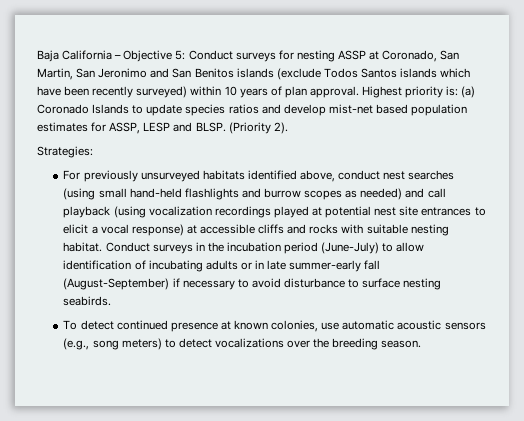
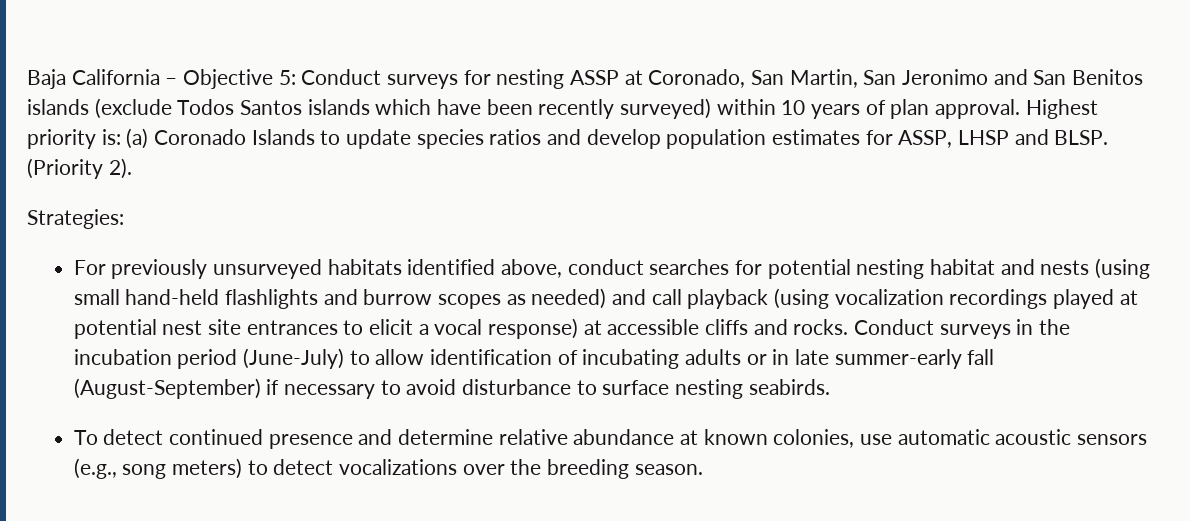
- Highest priority is: (a) Coronado Islands to update species ratios and develop mist-net based population estimates for ASSP, LESP and BLSP.
+ Highest priority is: (a) Coronado Islands to update species ratios and develop population estimates for ASSP, LHSP and BLSP.
- For previously unsurveyed habitats identified above, conduct nest searches (using small hand-held flashlights and burrow scopes as needed) and call playback (using vocalization recordings played at potential nest site entrances to elicit a vocal response) at accessible cliffs and rocks with suitable nesting habitat.
+ For previously unsurveyed habitats identified above, conduct searches for potential nesting habitat and nests (using small hand-held flashlights and burrow scopes as needed) and call playback (using vocalization recordings played at potential nest site entrances to elicit a vocal response) at accessible cliffs and rocks.
- To detect continued presence at known colonies, use automatic acoustic sensors (e.g., song meters) to detect vocalizations over the breeding season.
+ To detect continued presence and determine relative abundance at known colonies, use automatic acoustic sensors (e.g., song meters) to detect vocalizations over the breeding season.

